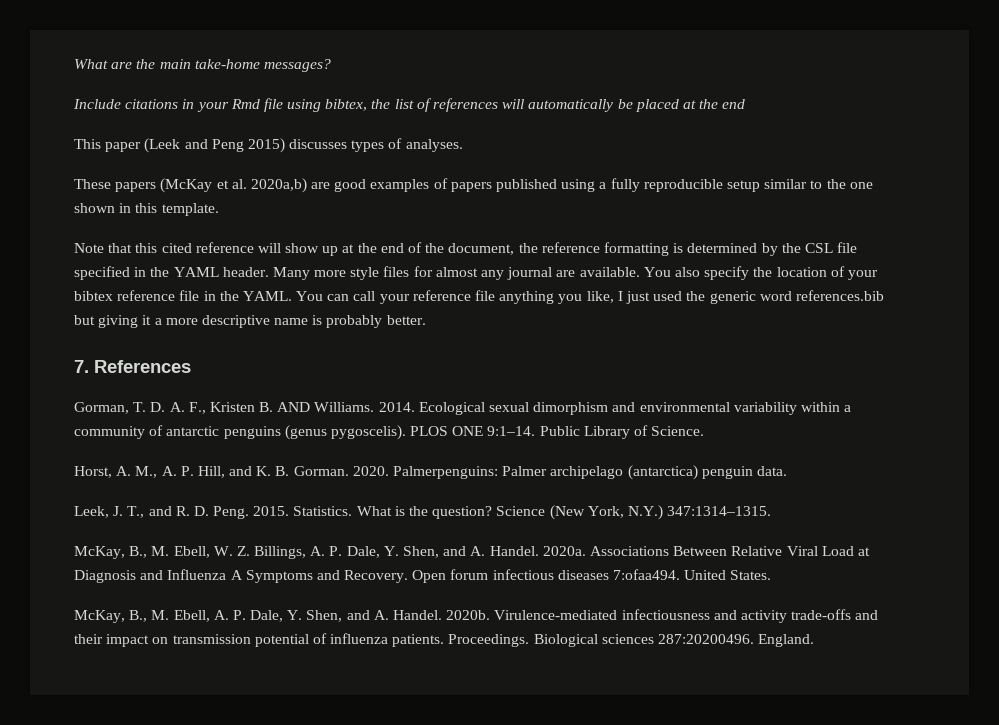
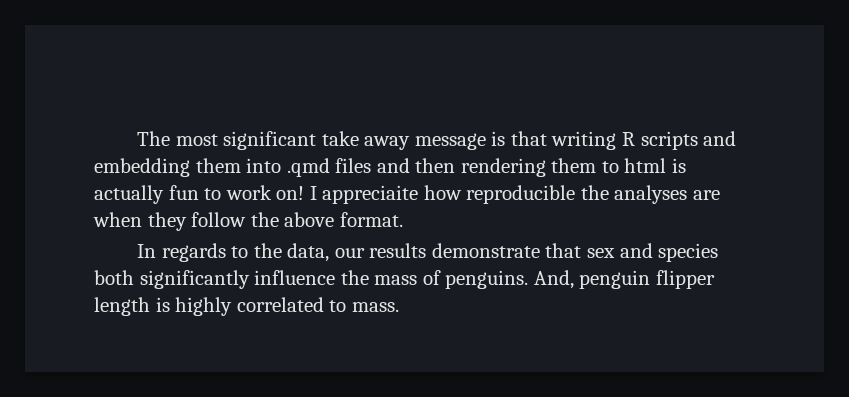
- What are the main take-home messages?
- Include citations in your Rmd file using bibtex, the list of references will automatically be placed at the end
- This paper (Leek and Peng 2015) discusses types of analyses.
- These papers (McKay et al. 2020a,b) are good examples of papers published using a fully reproducible setup similar to the one shown in this template.
- Note that this cited reference will show up at the end of the document, the reference formatting is determined by the CSL file specified in the YAML header. Many more style files for almost any journal are available. You also specify the location of your bibtex reference file in the YAML. You can call your reference file anything you like, I just used the generic word references.bib but giving it a more descriptive name is probably better.
- 7. References
- Gorman, T. D. A. F., Kristen B. AND Williams. 2014. Ecological sexual dimorphism and environmental variability within a community of antarctic penguins (genus pygoscelis). PLOS ONE 9:1–14. Public Library of Science.
- Horst, A. M., A. P. Hill, and K. B. Gorman. 2020. Palmerpenguins: Palmer archipelago (antarctica) penguin data.
- Leek, J. T., and R. D. Peng. 2015. Statistics. What is the question? Science (New York, N.Y.) 347:1314–1315.
- McKay, B., M. Ebell, W. Z. Billings, A. P. Dale, Y. Shen, and A. Handel. 2020a. Associations Between Relative Viral Load at Diagnosis and Influenza A Symptoms and Recovery. Open forum infectious diseases 7:ofaa494. United States.
- McKay, B., M. Ebell, A. P. Dale, Y. Shen, and A. Handel. 2020b. Virulence-mediated infectiousness and activity trade-offs and their impact on transmission potential of influenza patients. Proceedings. Biological sciences 287:20200496. England.
+ The most significant take away message is that writing R scripts and embedding them into .qmd files and then rendering them to html is actually fun to work on! I appreciaite how reproducible the analyses are when they follow the above format.
+ In regards to the data, our results demonstrate that sex and species both significantly influence the mass of penguins. And, penguin flipper length is highly correlated to mass.

